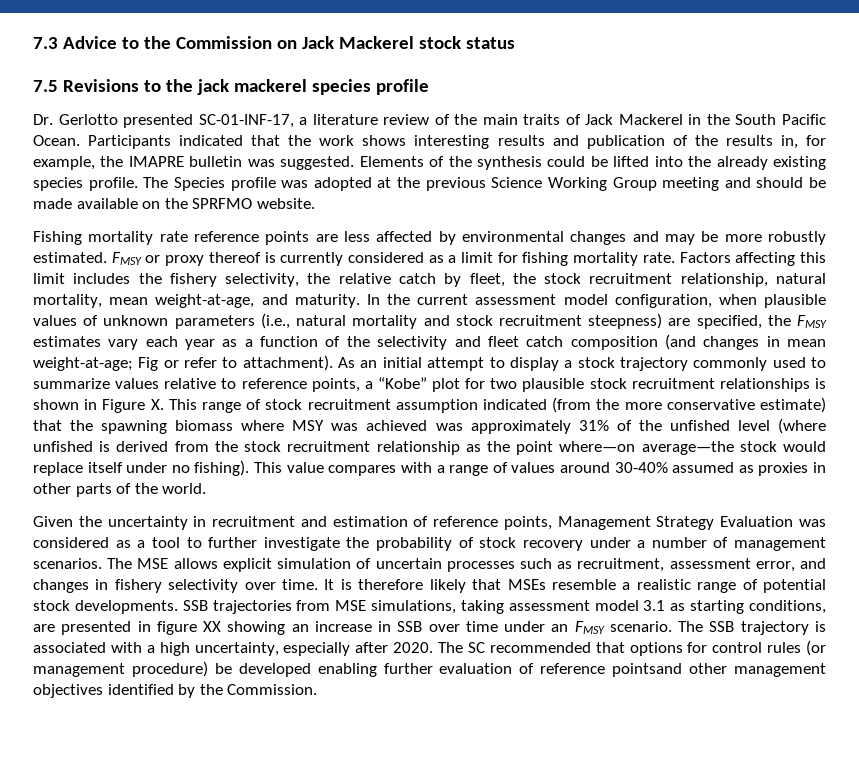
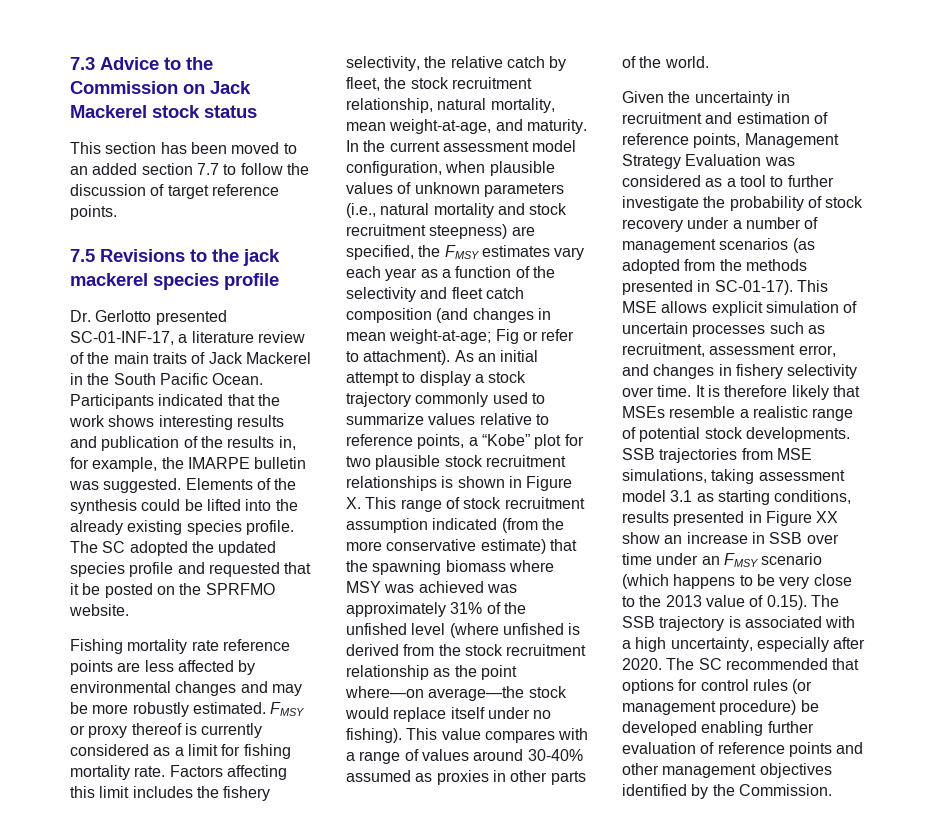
+ This section has been moved to an added section 7.7 to follow the discussion of target reference points.
- Participants indicated that the work shows interesting results and publication of the results in, for example, the IMAPRE bulletin was suggested.
+ Participants indicated that the work shows interesting results and publication of the results in, for example, the IMARPE bulletin was suggested.
- The Species profile was adopted at the previous Science Working Group meeting and should be made available on the SPRFMO website.
+ The SC adopted the updated species profile and requested that it be posted on the SPRFMO website.
- Given the uncertainty in recruitment and estimation of reference points, Management Strategy Evaluation was considered as a tool to further investigate the probability of stock recovery under a number of management scenarios. The MSE allows explicit simulation of uncertain processes such as recruitment, assessment error, and changes in fishery selectivity over time.
+ Given the uncertainty in recruitment and estimation of reference points, Management Strategy Evaluation was considered as a tool to further investigate the probability of stock recovery under a number of management scenarios (as adopted from the methods presented in SC-01-17). This MSE allows explicit simulation of uncertain processes such as recruitment, assessment error, and changes in fishery selectivity over time.
- SSB trajectories from MSE simulations, taking assessment model 3.1 as starting conditions, are presented in figure XX showing an increase in SSB over time under an FMSY scenario. The SSB trajectory is associated with a high uncertainty, especially after 2020.
+ SSB trajectories from MSE simulations, taking assessment model 3.1 as starting conditions, results presented in Figure XX show an increase in SSB over time under an FMSY scenario (which happens to be very close to the 2013 value of 0.15). The SSB trajectory is associated with a high uncertainty, especially after 2020.
- The SC recommended that options for control rules (or management procedure) be developed enabling further evaluation of reference pointsand other management objectives identified by the Commission.
+ The SC recommended that options for control rules (or management procedure) be developed enabling further evaluation of reference points and other management objectives identified by the Commission.

